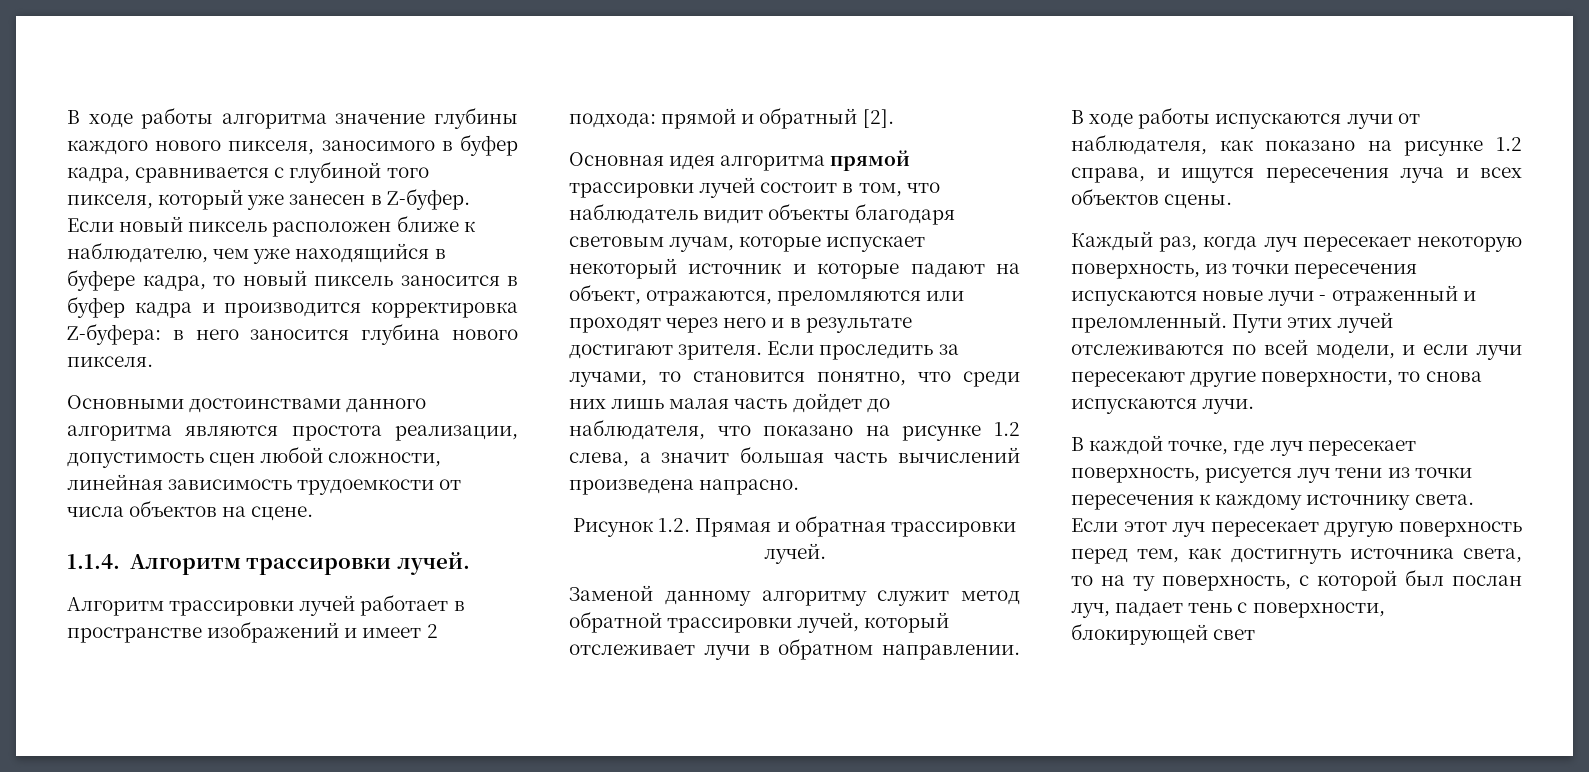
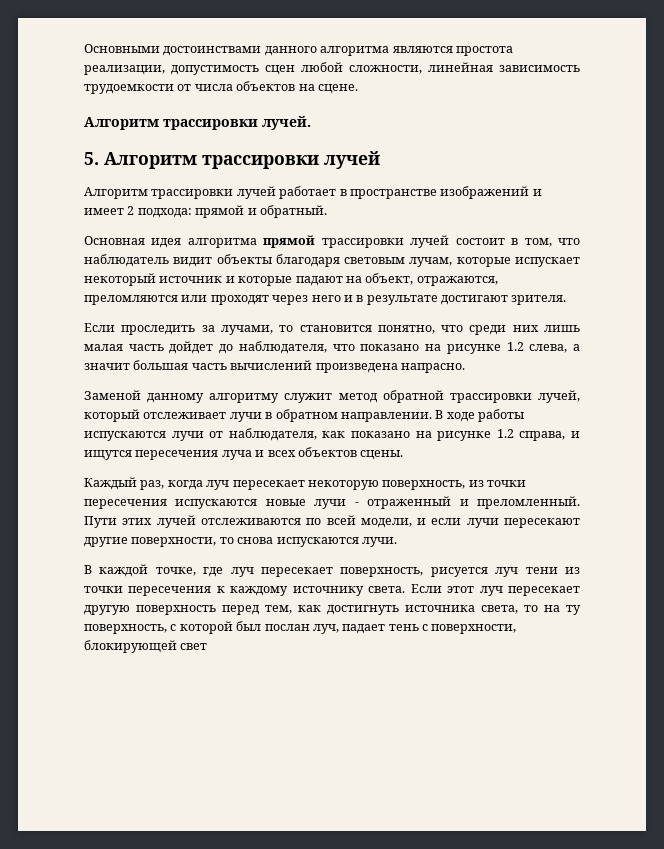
- В ходе работы алгоритма значение глубины каждого нового пикселя, заносимого в буфер кадра, сравнивается с глубиной того пикселя, который уже занесен в Z-буфер. Если новый пиксель расположен ближе к наблюдателю, чем уже находящийся в буфере кадра, то новый пиксель заносится в буфер кадра и производится корректировка Z-буфера: в него заносится глубина нового пикселя.
- 1.1.4. Алгоритм трассировки лучей.
+ Алгоритм трассировки лучей.
+ 5. Алгоритм трассировки лучей
- Алгоритм трассировки лучей работает в пространстве изображений и имеет 2 подхода: прямой и обратный [2].
+ Алгоритм трассировки лучей работает в пространстве изображений и имеет 2 подхода: прямой и обратный.
- Основная идея алгоритма прямой трассировки лучей состоит в том, что наблюдатель видит объекты благодаря световым лучам, которые испускает некоторый источник и которые падают на объект, отражаются, преломляются или проходят через него и в результате достигают зрителя. Если проследить за лучами, то становится понятно, что среди них лишь малая часть дойдет до наблюдателя, что показано на рисунке 1.2 слева, а значит большая часть вычислений произведена напрасно.
+ Основная идея алгоритма прямой трассировки лучей состоит в том, что наблюдатель видит объекты благодаря световым лучам, которые испускает некоторый источник и которые падают на объект, отражаются, преломляются или проходят через него и в результате достигают зрителя.
+ Если проследить за лучами, то становится понятно, что среди них лишь малая часть дойдет до наблюдателя, что показано на рисунке 1.2 слева, а значит большая часть вычислений произведена напрасно.
- Рисунок 1.2. Прямая и обратная трассировки лучей.

